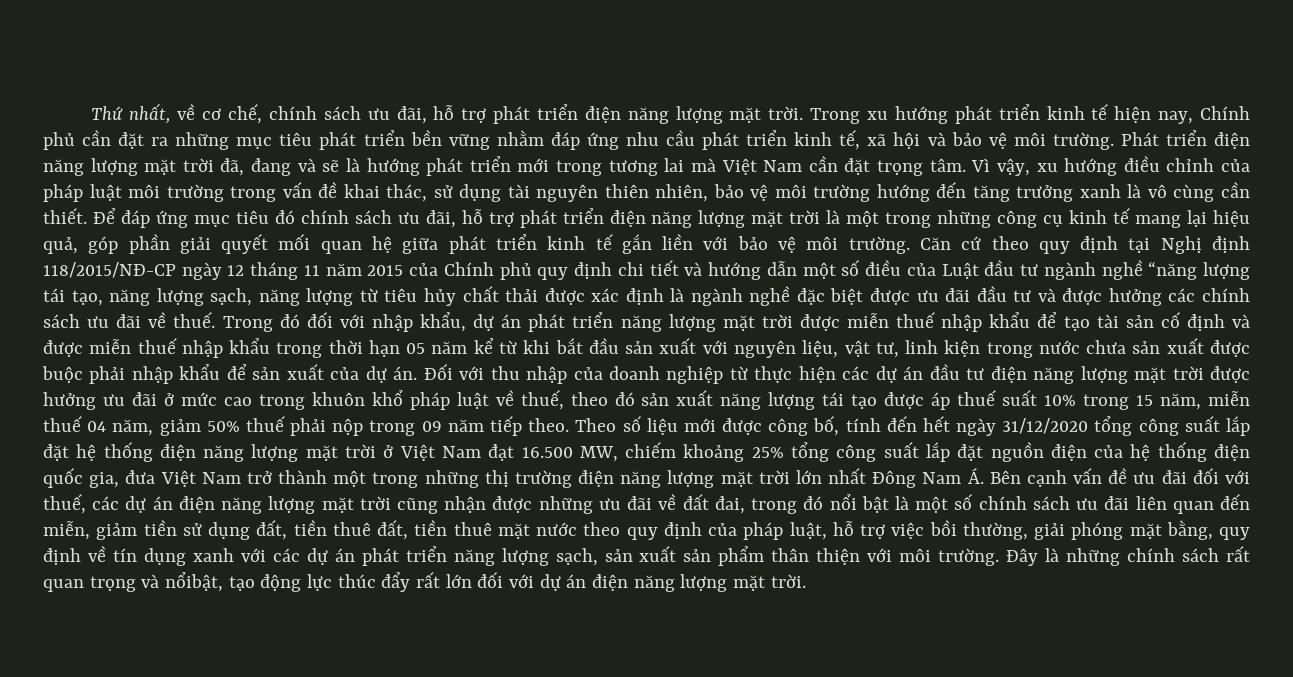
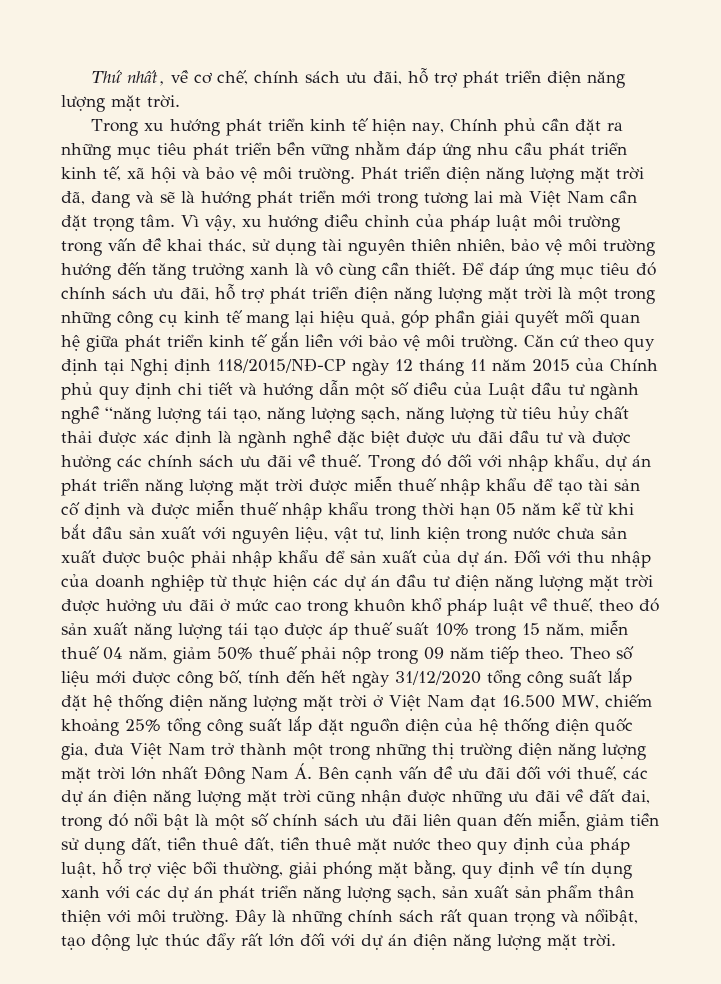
- Thứ nhất, về cơ chế, chính sách ưu đãi, hỗ trợ phát triển điện năng lượng mặt trời. Trong xu hướng phát triển kinh tế hiện nay, Chính phủ cần đặt ra những mục tiêu phát triển bền vững nhằm đáp ứng nhu cầu phát triển kinh tế, xã hội và bảo vệ môi trường.
+ Thứ nhất, về cơ chế, chính sách ưu đãi, hỗ trợ phát triển điện năng lượng mặt trời.
+ Trong xu hướng phát triển kinh tế hiện nay, Chính phủ cần đặt ra những mục tiêu phát triển bền vững nhằm đáp ứng nhu cầu phát triển kinh tế, xã hội và bảo vệ môi trường.

